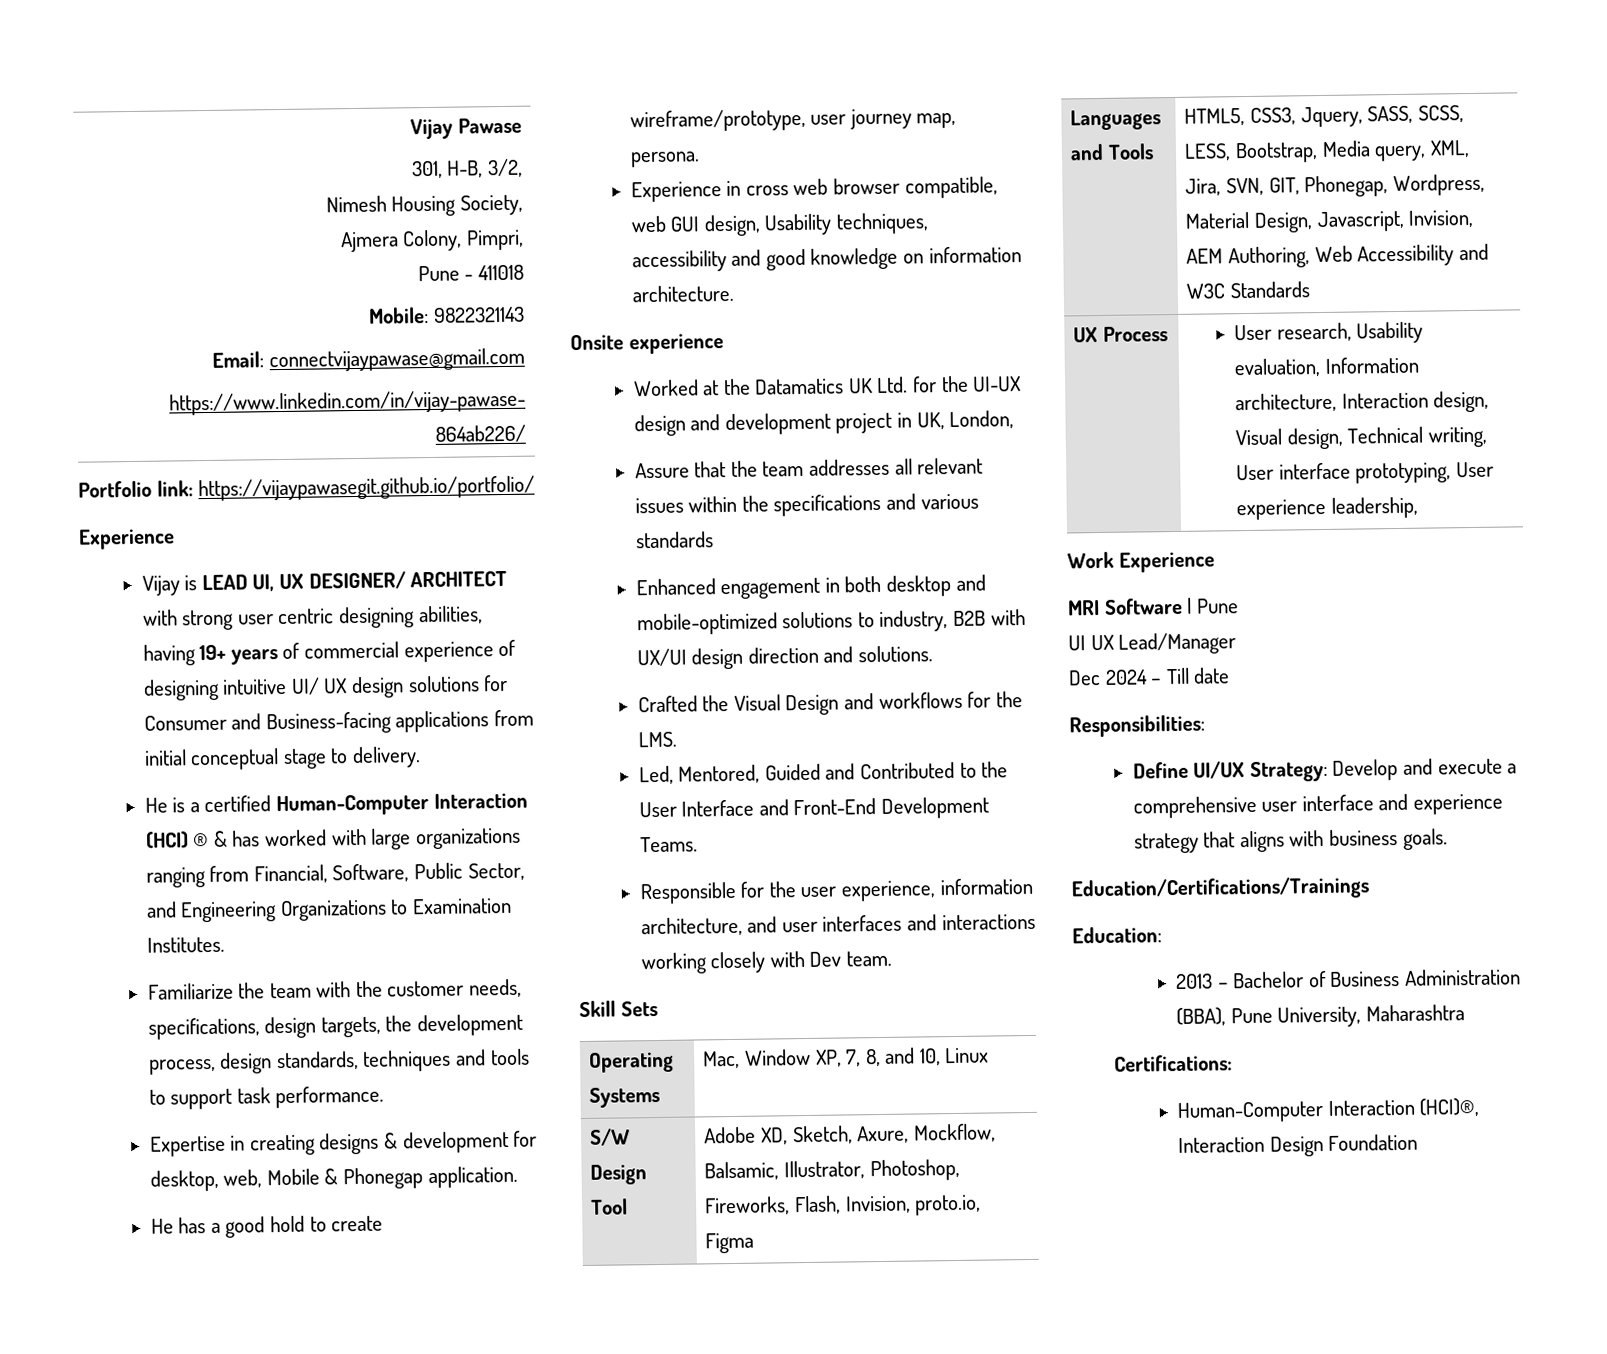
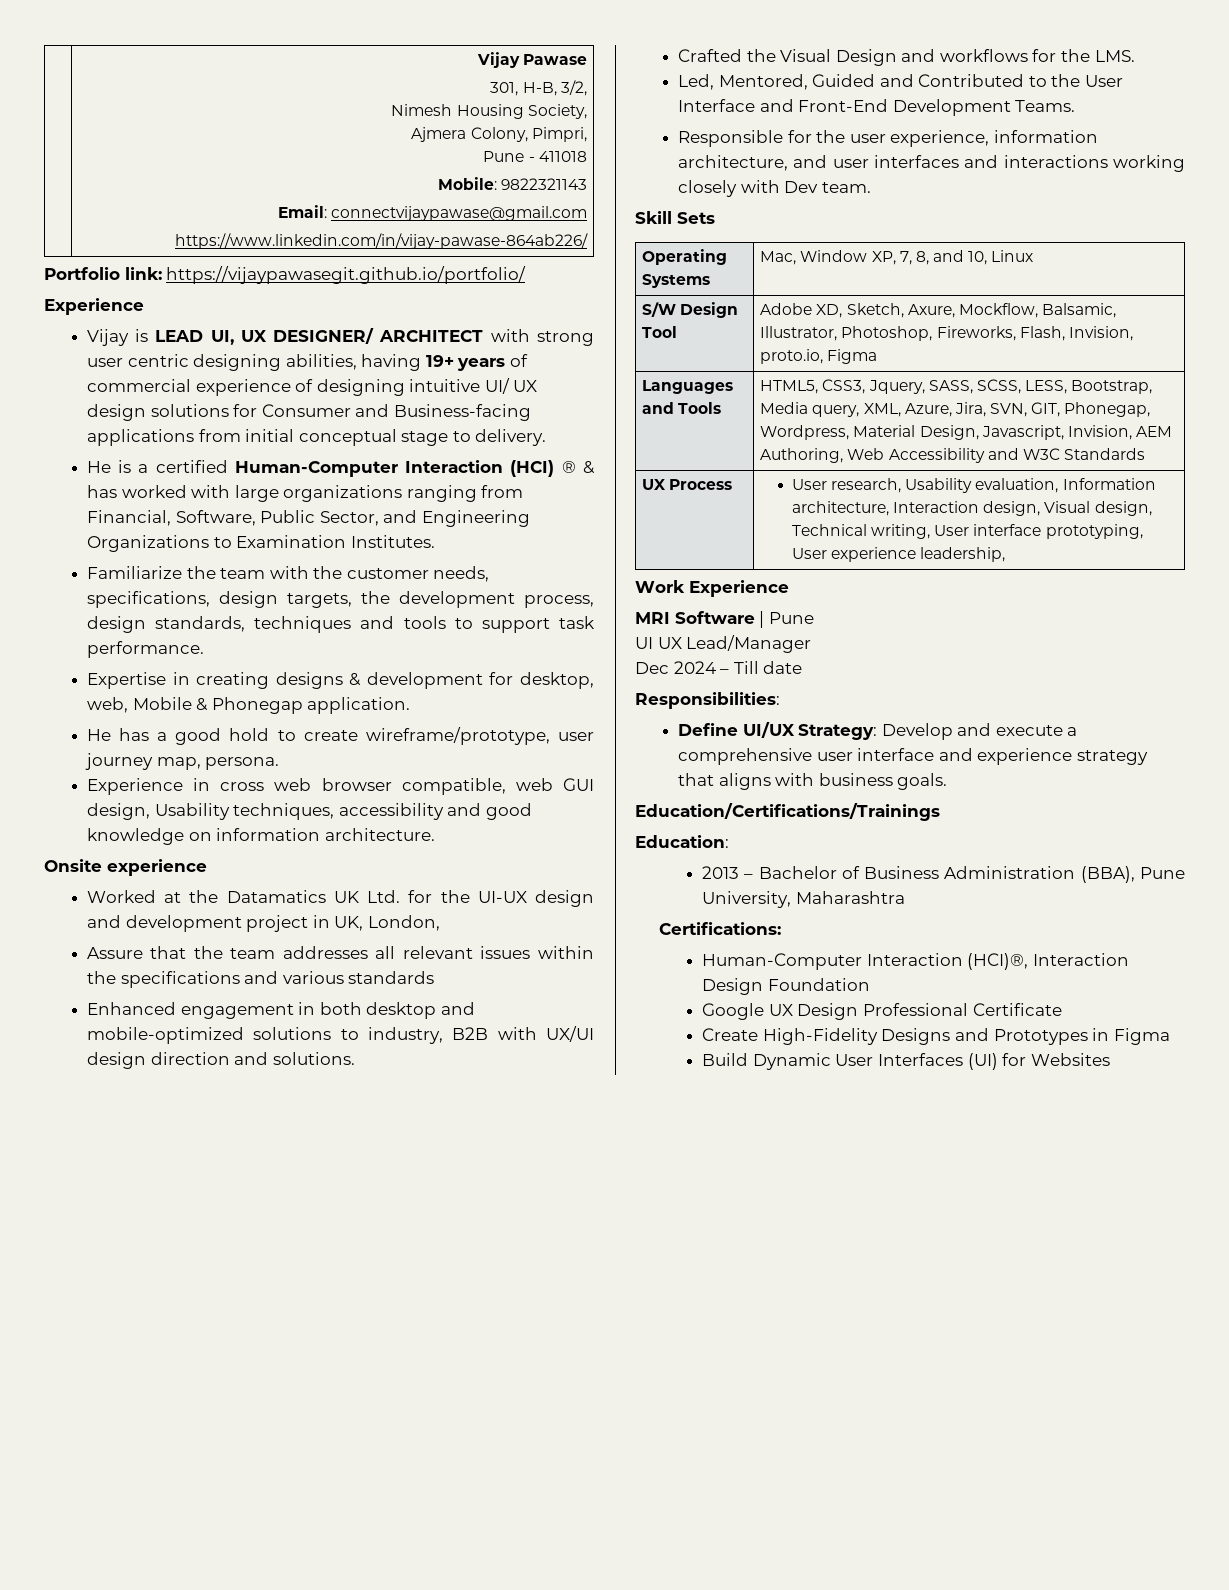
- Languages and Tools | HTML5, CSS3, Jquery, SASS, SCSS, LESS, Bootstrap, Media query, XML, Jira, SVN, GIT, Phonegap, Wordpress, Material Design, Javascript, Invision, AEM Authoring, Web Accessibility and W3C Standards
+ Languages and Tools | HTML5, CSS3, Jquery, SASS, SCSS, LESS, Bootstrap, Media query, XML, Azure, Jira, SVN, GIT, Phonegap, Wordpress, Material Design, Javascript, Invision, AEM Authoring, Web Accessibility and W3C Standards
+ Google UX Design Professional Certificate
+ Create High-Fidelity Designs and Prototypes in Figma
+ Build Dynamic User Interfaces (UI) for Websites

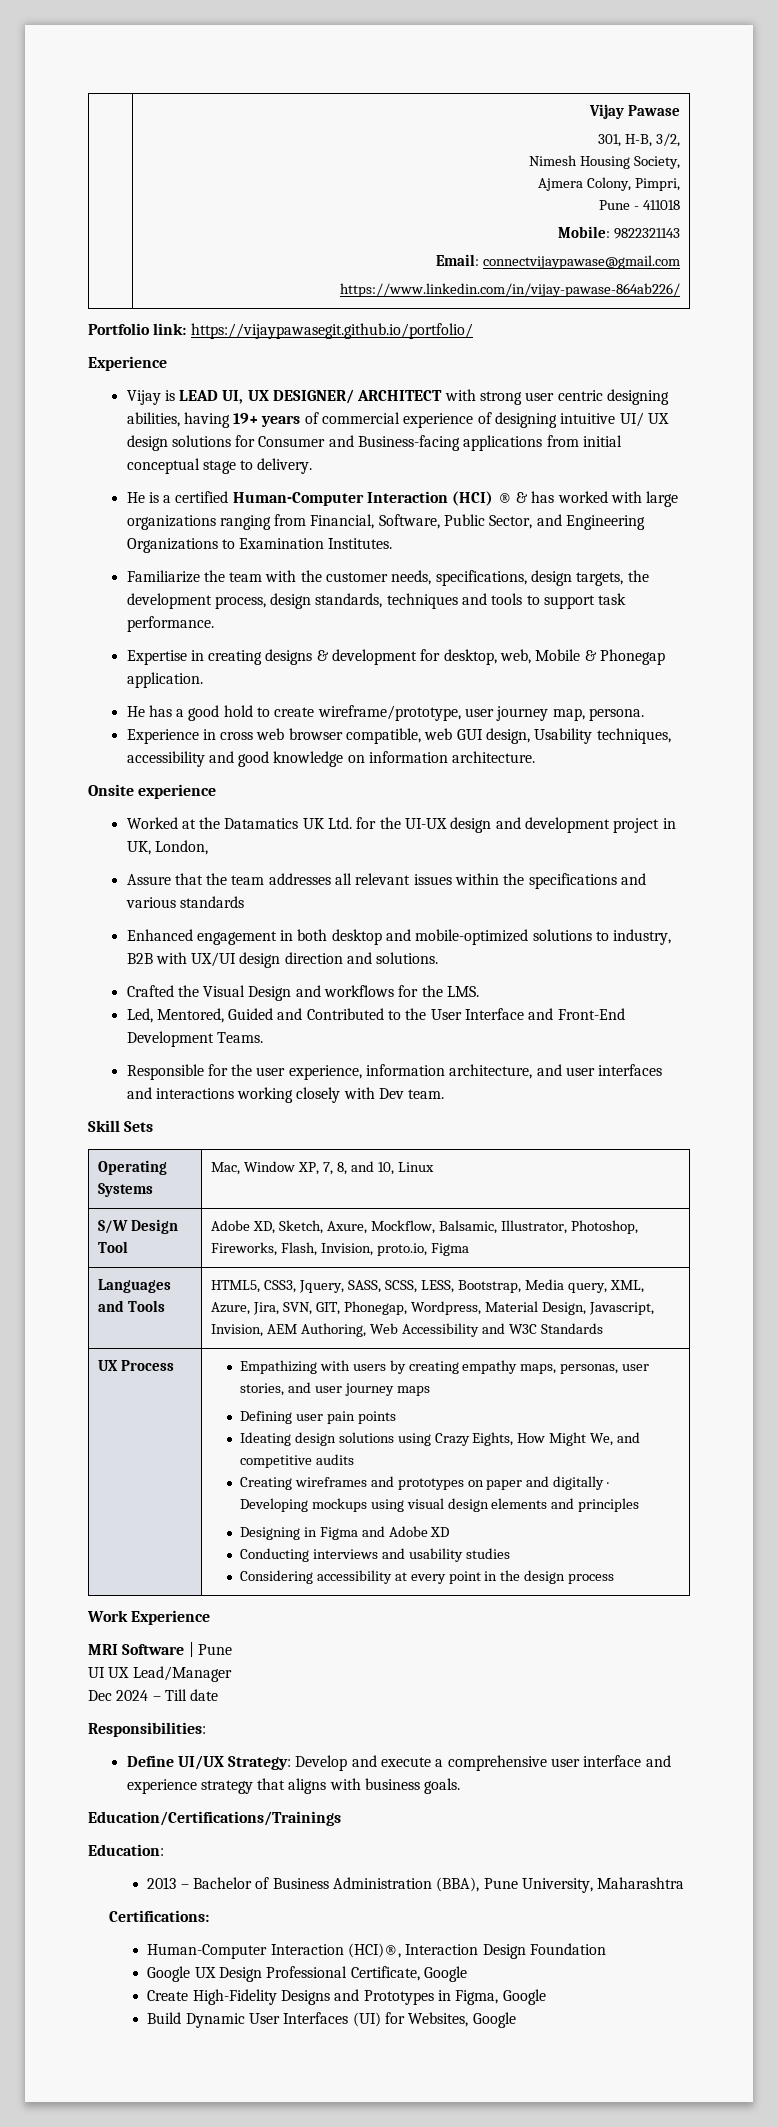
- User research, Usability evaluation, Information architecture, Interaction design, Visual design, Technical writing, User interface prototyping, User experience leadership,
+ Empathizing with users by creating empathy maps, personas, user stories, and user journey maps
+ Defining user pain points
+ Ideating design solutions using Crazy Eights, How Might We, and competitive audits
+ Creating wireframes and prototypes on paper and digitally · Developing mockups using visual design elements and principles
+ Designing in Figma and Adobe XD
+ Conducting interviews and usability studies
+ Considering accessibility at every point in the design process
- Google UX Design Professional Certificate
+ Google UX Design Professional Certificate, Google
- Create High-Fidelity Designs and Prototypes in Figma
+ Create High-Fidelity Designs and Prototypes in Figma, Google
- Build Dynamic User Interfaces (UI) for Websites
+ Build Dynamic User Interfaces (UI) for Websites, Google

